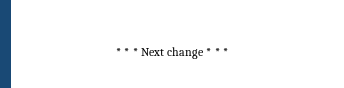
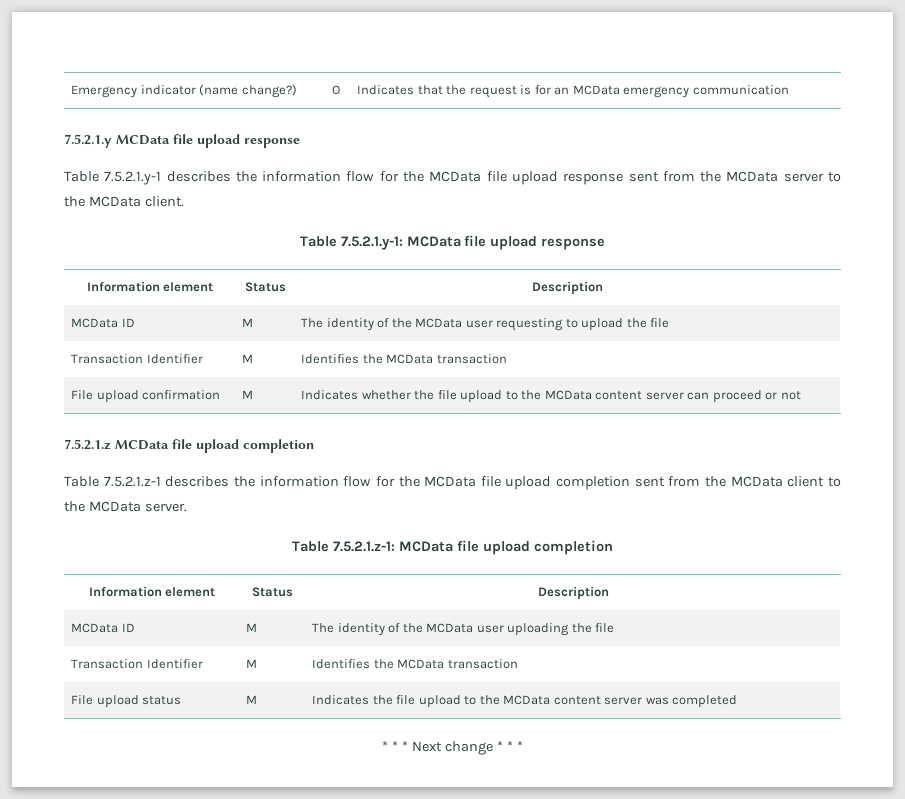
+ Emergency indicator (name change?) | O | Indicates that the request is for an MCData emergency communication
+ 7.5.2.1.y MCData file upload response
+ Table 7.5.2.1.y-1 describes the information flow for the MCData file upload response sent from the MCData server to the MCData client.
+ Table 7.5.2.1.y-1: MCData file upload response
+ Information element | Status | Description
+ MCData ID | M | The identity of the MCData user requesting to upload the file
+ Transaction Identifier | M | Identifies the MCData transaction
+ File upload confirmation | M | Indicates whether the file upload to the MCData content server can proceed or not
+ 7.5.2.1.z MCData file upload completion
+ Table 7.5.2.1.z-1 describes the information flow for the MCData file upload completion sent from the MCData client to the MCData server.
+ Table 7.5.2.1.z-1: MCData file upload completion
+ Information element | Status | Description
+ MCData ID | M | The identity of the MCData user uploading the file
+ Transaction Identifier | M | Identifies the MCData transaction
+ File upload status | M | Indicates the file upload to the MCData content server was completed

